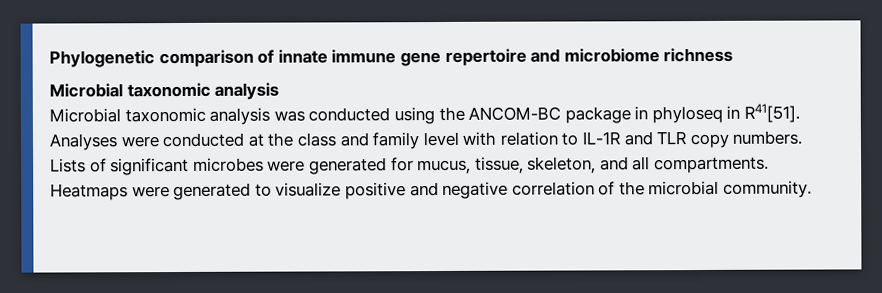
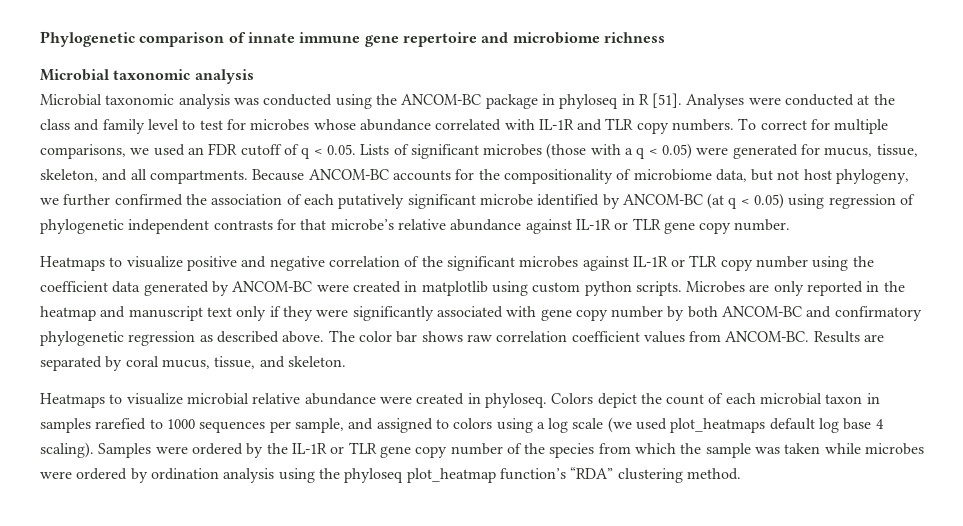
- Microbial taxonomic analysis was conducted using the ANCOM-BC package in phyloseq in R41[51].
+ Microbial taxonomic analysis was conducted using the ANCOM-BC package in phyloseq in R [51].
- Analyses were conducted at the class and family level with relation to IL-1R and TLR copy numbers.
+ Analyses were conducted at the class and family level to test for microbes whose abundance correlated with IL-1R and TLR copy numbers.
- Lists of significant microbes were generated for mucus, tissue, skeleton, and all compartments.
+ To correct for multiple comparisons, we used an FDR cutoff of q < 0.05. Lists of significant microbes (those with a q < 0.05) were generated for mucus, tissue, skeleton, and all compartments.
- Heatmaps were generated to visualize positive and negative correlation of the microbial community.
+ Because ANCOM-BC accounts for the compositionality of microbiome data, but not host phylogeny, we further confirmed the association of each putatively significant microbe identified by ANCOM-BC (at q < 0.05) using regression of phylogenetic independent contrasts for that microbe’s relative abundance against IL-1R or TLR gene copy number.
+ Heatmaps to visualize positive and negative correlation of the significant microbes against IL-1R or TLR copy number using the coefficient data generated by ANCOM-BC were created in matplotlib using custom python scripts. Microbes are only reported in the heatmap and manuscript text only if they were significantly associated with gene copy number by both ANCOM-BC and confirmatory phylogenetic regression as described above. The color bar shows raw correlation coefficient values from ANCOM-BC. Results are separated by coral mucus, tissue, and skeleton.
+ Heatmaps to visualize microbial relative abundance were created in phyloseq. Colors depict the count of each microbial taxon in samples rarefied to 1000 sequences per sample, and assigned to colors using a log scale (we used plot_heatmaps default log base 4 scaling). Samples were ordered by the IL-1R or TLR gene copy number of the species from which the sample was taken while microbes were ordered by ordination analysis using the phyloseq plot_heatmap function’s “RDA” clustering method.

